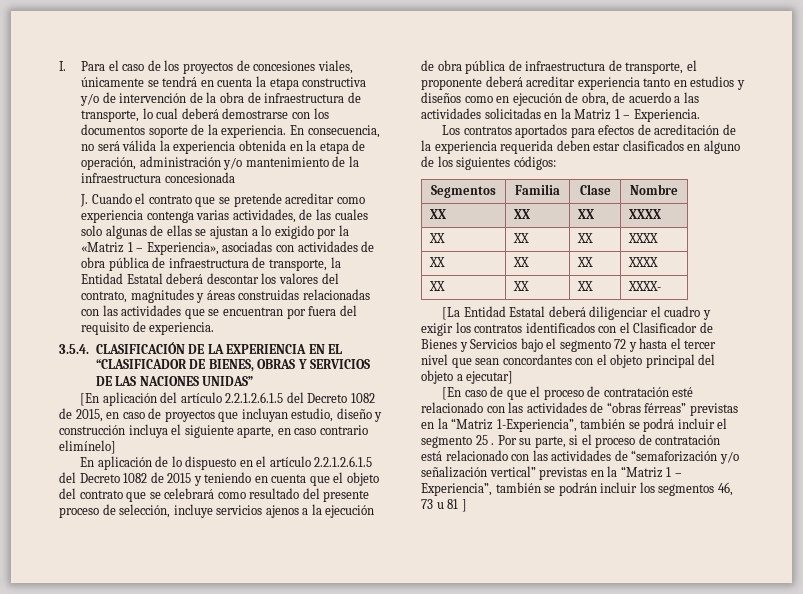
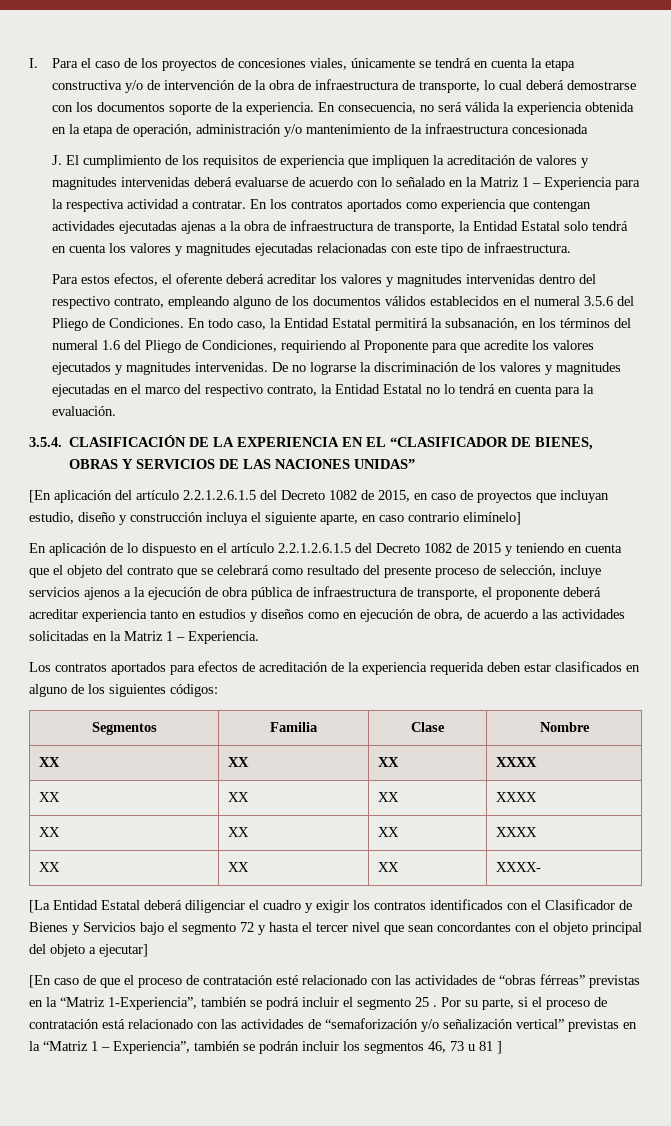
- J. Cuando el contrato que se pretende acreditar como experiencia contenga varias actividades, de las cuales solo algunas de ellas se ajustan a lo exigido por la «Matriz 1 – Experiencia», asociadas con actividades de obra pública de infraestructura de transporte, la Entidad Estatal deberá descontar los valores del contrato, magnitudes y áreas construidas relacionadas con las actividades que se encuentran por fuera del requisito de experiencia.
+ J. El cumplimiento de los requisitos de experiencia que impliquen la acreditación de valores y magnitudes intervenidas deberá evaluarse de acuerdo con lo señalado en la Matriz 1 – Experiencia para la respectiva actividad a contratar. En los contratos aportados como experiencia que contengan actividades ejecutadas ajenas a la obra de infraestructura de transporte, la Entidad Estatal solo tendrá en cuenta los valores y magnitudes ejecutadas relacionadas con este tipo de infraestructura.
+ Para estos efectos, el oferente deberá acreditar los valores y magnitudes intervenidas dentro del respectivo contrato, empleando alguno de los documentos válidos establecidos en el numeral 3.5.6 del Pliego de Condiciones. En todo caso, la Entidad Estatal permitirá la subsanación, en los términos del numeral 1.6 del Pliego de Condiciones, requiriendo al Proponente para que acredite los valores ejecutados y magnitudes intervenidas. De no lograrse la discriminación de los valores y magnitudes ejecutadas en el marco del respectivo contrato, la Entidad Estatal no lo tendrá en cuenta para la evaluación.

